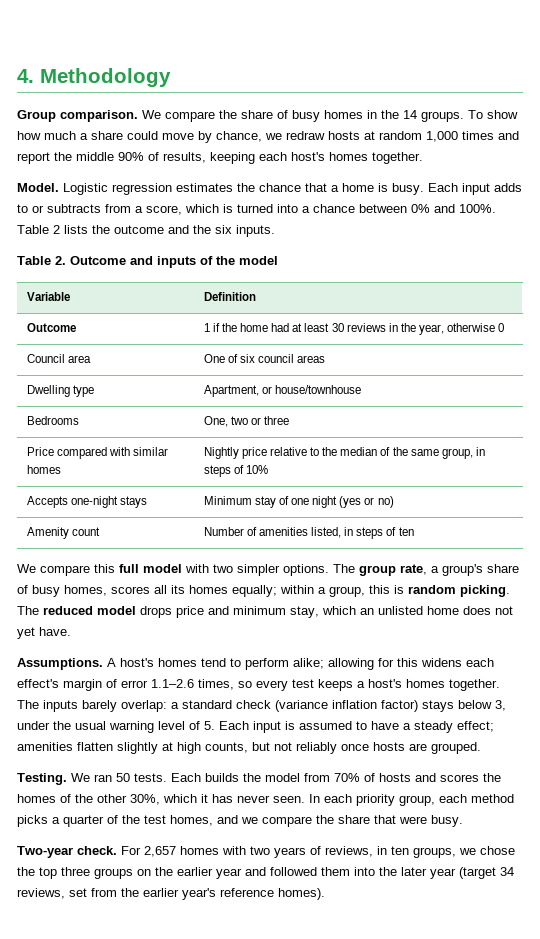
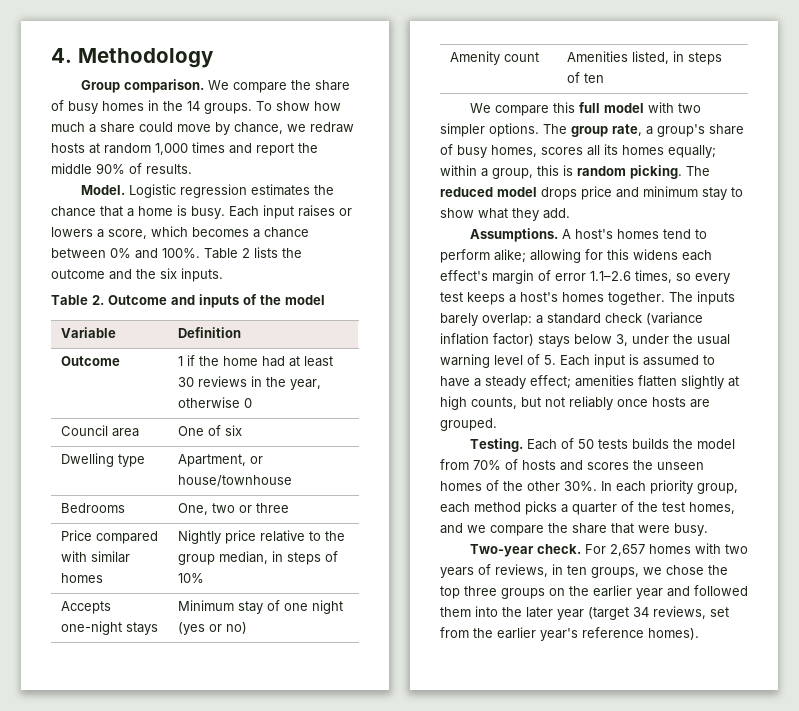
- To show how much a share could move by chance, we redraw hosts at random 1,000 times and report the middle 90% of results, keeping each host's homes together.
+ To show how much a share could move by chance, we redraw hosts at random 1,000 times and report the middle 90% of results.
- Each input adds to or subtracts from a score, which is turned into a chance between 0% and 100%.
+ Each input raises or lowers a score, which becomes a chance between 0% and 100%.
- Council area | One of six council areas
+ Council area | One of six
- Price compared with similar homes | Nightly price relative to the median of the same group, in steps of 10%
+ Price compared with similar homes | Nightly price relative to the group median, in steps of 10%
- Amenity count | Number of amenities listed, in steps of ten
+ Amenity count | Amenities listed, in steps of ten
- The reduced model drops price and minimum stay, which an unlisted home does not yet have.
+ The reduced model drops price and minimum stay to show what they add.
- We ran 50 tests. Each builds the model from 70% of hosts and scores the homes of the other 30%, which it has never seen.
+ Each of 50 tests builds the model from 70% of hosts and scores the unseen homes of the other 30%.

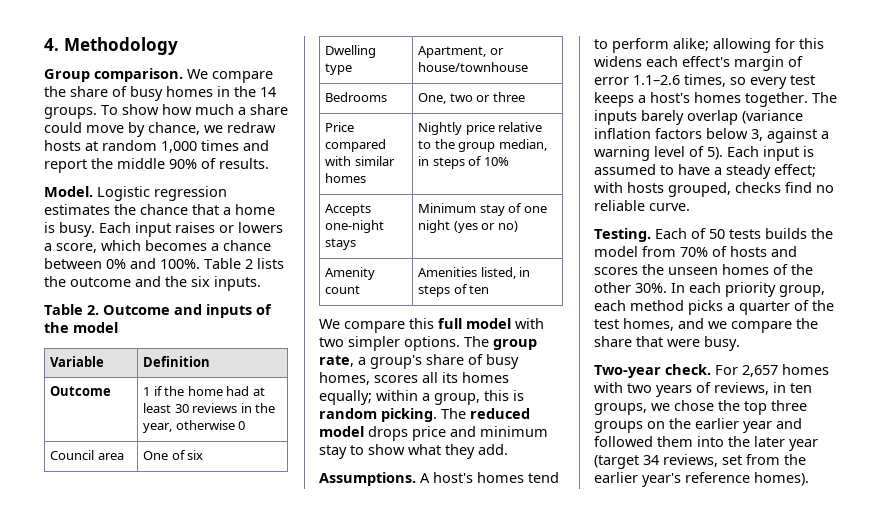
- The inputs barely overlap: a standard check (variance inflation factor) stays below 3, under the usual warning level of 5. Each input is assumed to have a steady effect; amenities flatten slightly at high counts, but not reliably once hosts are grouped.
+ The inputs barely overlap (variance inflation factors below 3, against a warning level of 5). Each input is assumed to have a steady effect; with hosts grouped, checks find no reliable curve.

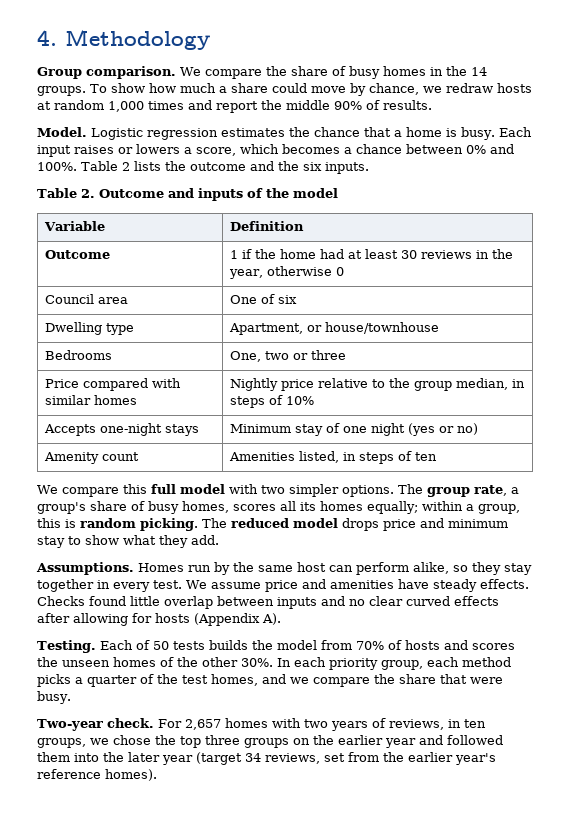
- A host's homes tend to perform alike; allowing for this widens each effect's margin of error 1.1–2.6 times, so every test keeps a host's homes together. The inputs barely overlap (variance inflation factors below 3, against a warning level of 5). Each input is assumed to have a steady effect; with hosts grouped, checks find no reliable curve.
+ Homes run by the same host can perform alike, so they stay together in every test. We assume price and amenities have steady effects. Checks found little overlap between inputs and no clear curved effects after allowing for hosts (Appendix A).

